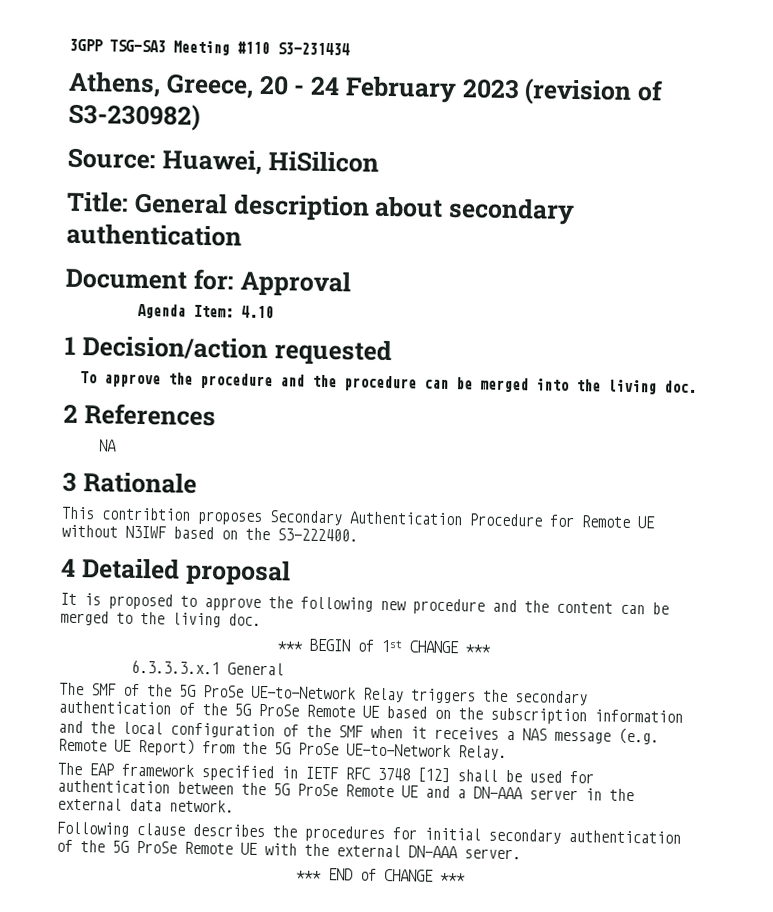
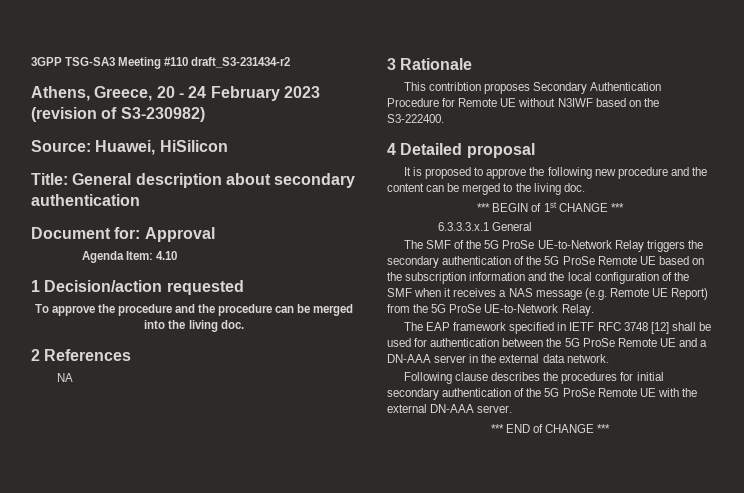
- 3GPP TSG-SA3 Meeting #110 S3-231434
+ 3GPP TSG-SA3 Meeting #110 draft_S3-231434-r2

